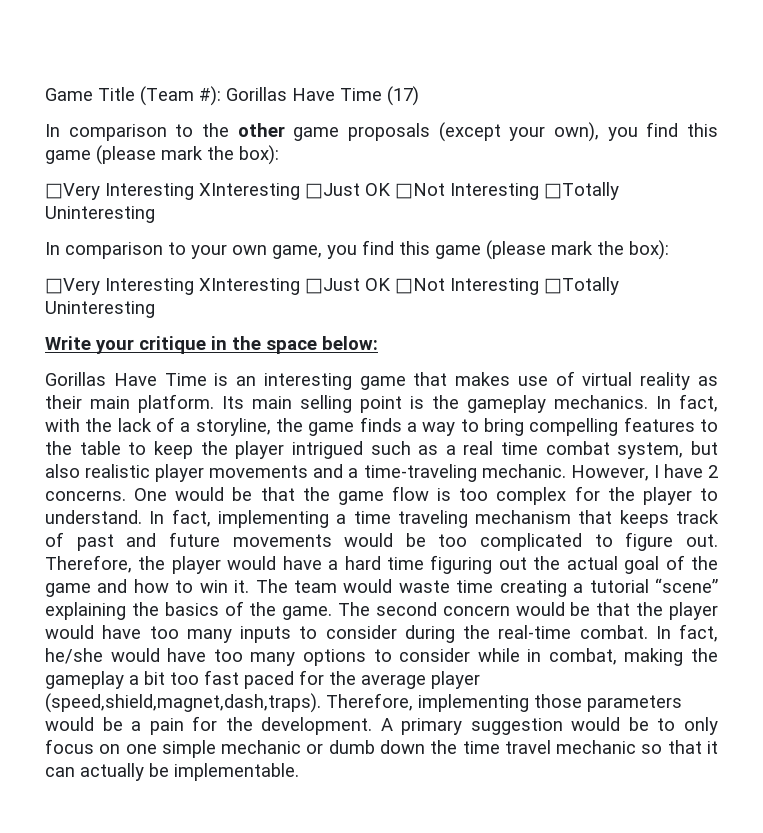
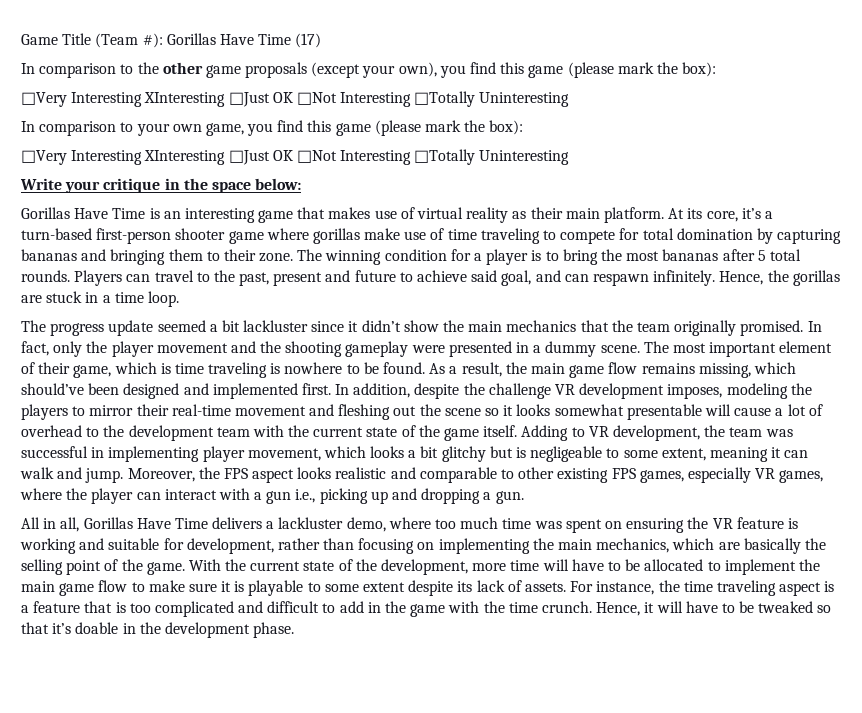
- Its main selling point is the gameplay mechanics. In fact, with the lack of a storyline, the game finds a way to bring compelling features to the table to keep the player intrigued such as a real time combat system, but also realistic player movements and a time-traveling mechanic. However, I have 2 concerns. One would be that the game flow is too complex for the player to understand. In fact, implementing a time traveling mechanism that keeps track of past and future movements would be too complicated to figure out. Therefore, the player would have a hard time figuring out the actual goal of the game and how to win it. The team would waste time creating a tutorial “scene” explaining the basics of the game. The second concern would be that the player would have too many inputs to consider during the real-time combat. In fact, he/she would have too many options to consider while in combat, making the gameplay a bit too fast paced for the average player (speed,shield,magnet,dash,traps). Therefore, implementing those parameters would be a pain for the development. A primary suggestion would be to only focus on one simple mechanic or dumb down the time travel mechanic so that it can actually be implementable.
+ At its core, it’s a turn-based first-person shooter game where gorillas make use of time traveling to compete for total domination by capturing bananas and bringing them to their zone. The winning condition for a player is to bring the most bananas after 5 total rounds. Players can travel to the past, present and future to achieve said goal, and can respawn infinitely. Hence, the gorillas are stuck in a time loop.
+ The progress update seemed a bit lackluster since it didn’t show the main mechanics that the team originally promised. In fact, only the player movement and the shooting gameplay were presented in a dummy scene. The most important element of their game, which is time traveling is nowhere to be found. As a result, the main game flow remains missing, which should’ve been designed and implemented first. In addition, despite the challenge VR development imposes, modeling the players to mirror their real-time movement and fleshing out the scene so it looks somewhat presentable will cause a lot of overhead to the development team with the current state of the game itself. Adding to VR development, the team was successful in implementing player movement, which looks a bit glitchy but is negligeable to some extent, meaning it can walk and jump. Moreover, the FPS aspect looks realistic and comparable to other existing FPS games, especially VR games, where the player can interact with a gun i.e., picking up and dropping a gun.
+ All in all, Gorillas Have Time delivers a lackluster demo, where too much time was spent on ensuring the VR feature is working and suitable for development, rather than focusing on implementing the main mechanics, which are basically the selling point of the game. With the current state of the development, more time will have to be allocated to implement the main game flow to make sure it is playable to some extent despite its lack of assets. For instance, the time traveling aspect is a feature that is too complicated and difficult to add in the game with the time crunch. Hence, it will have to be tweaked so that it’s doable in the development phase.

